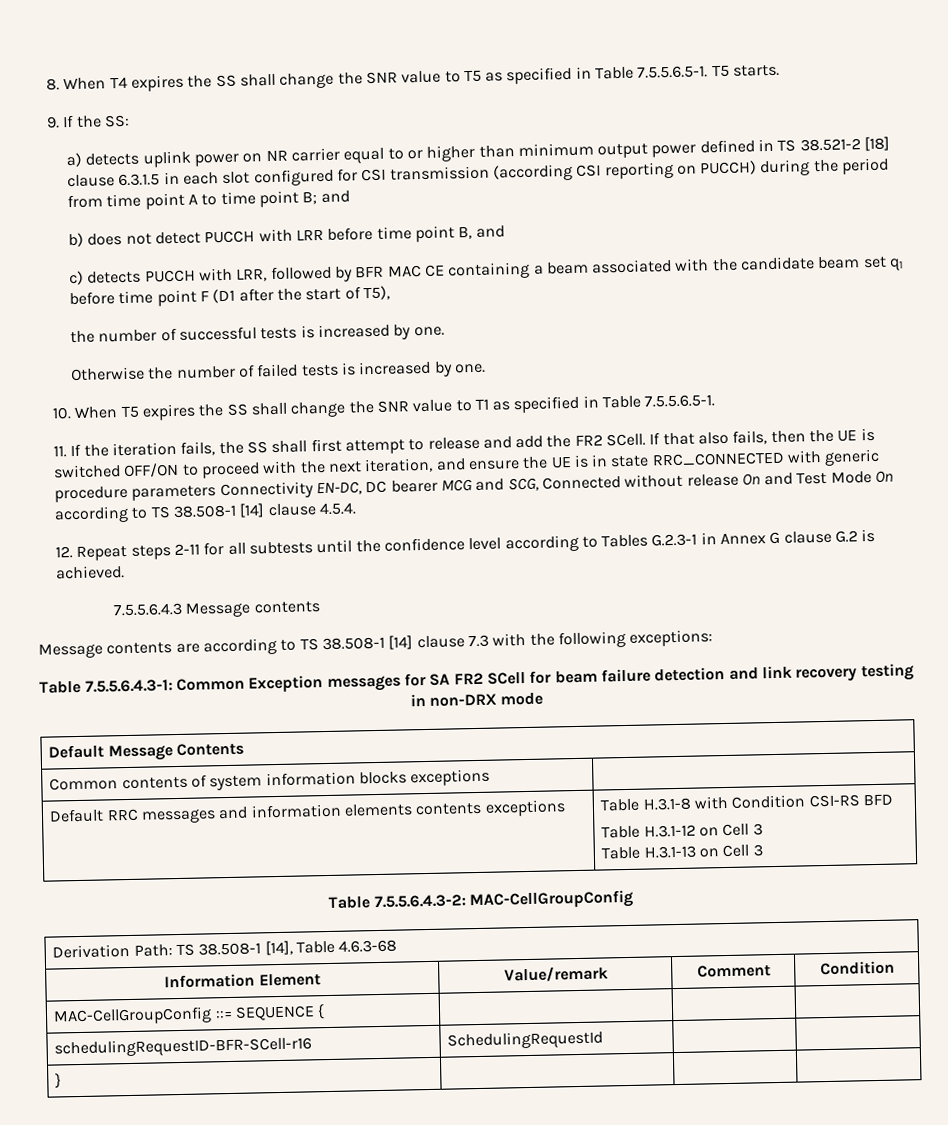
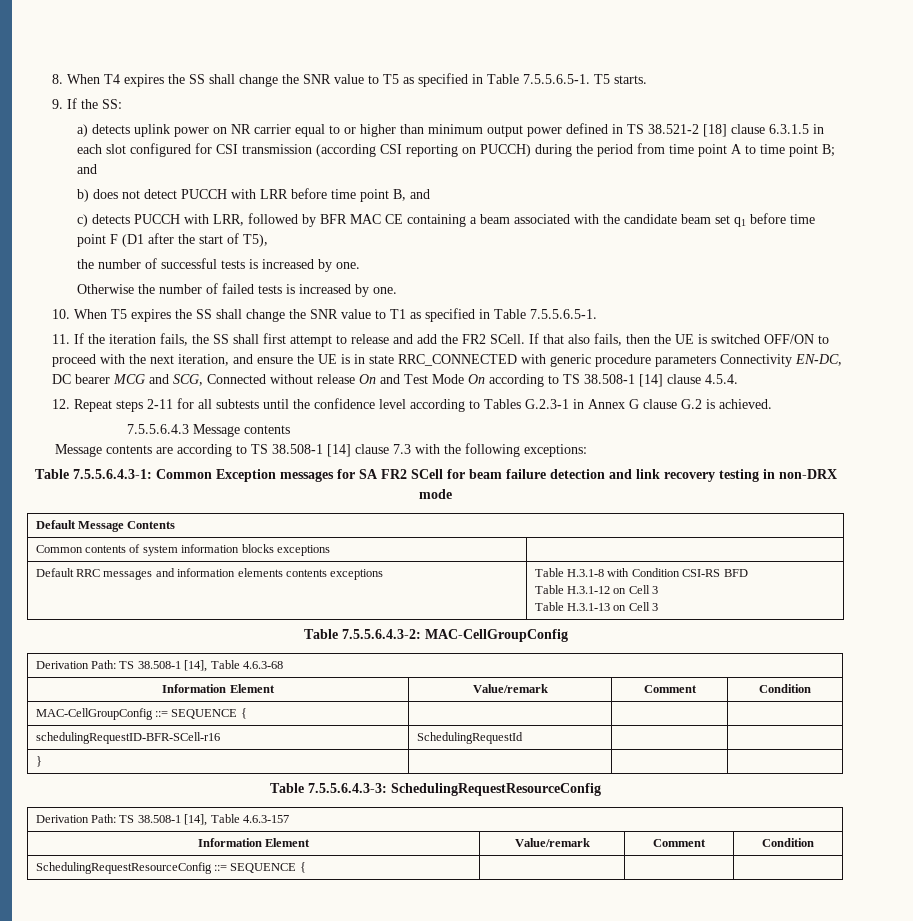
+ Table 7.5.5.6.4.3-3: SchedulingRequestResourceConfig
+ Derivation Path: TS 38.508-1 [14], Table 4.6.3-157
+ Information Element | Value/remark | Comment | Condition
+ SchedulingRequestResourceConfig ::= SEQUENCE { | | |

